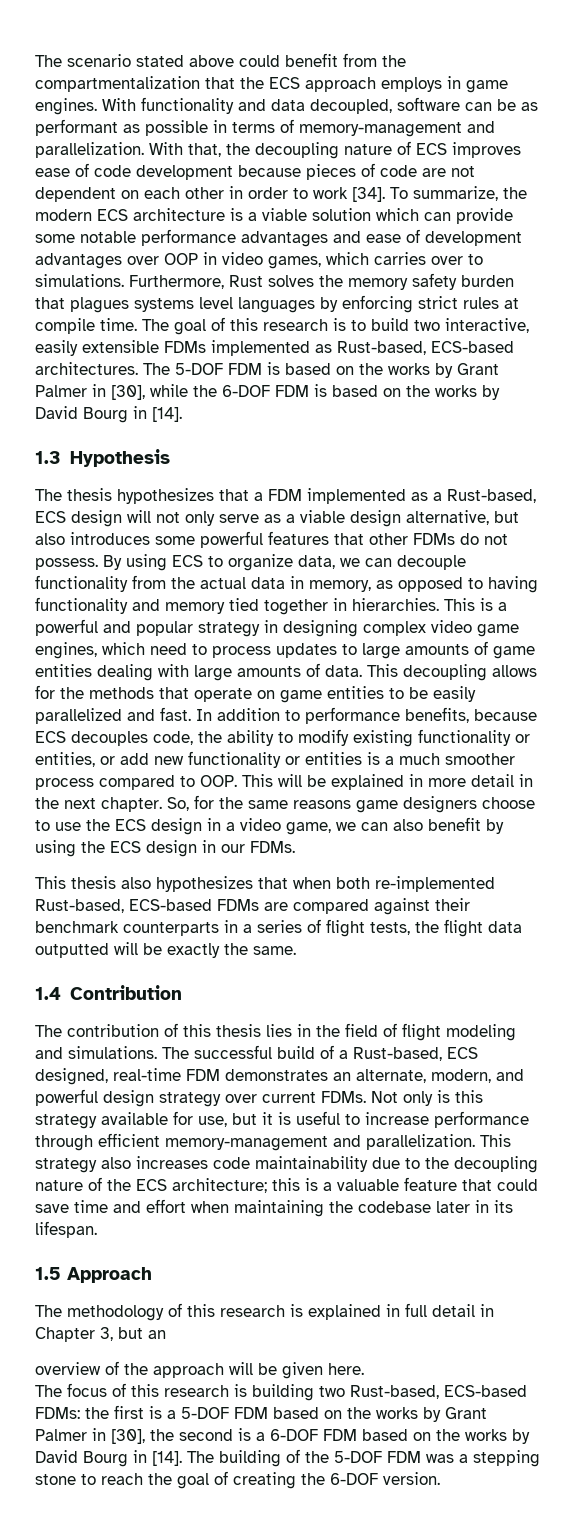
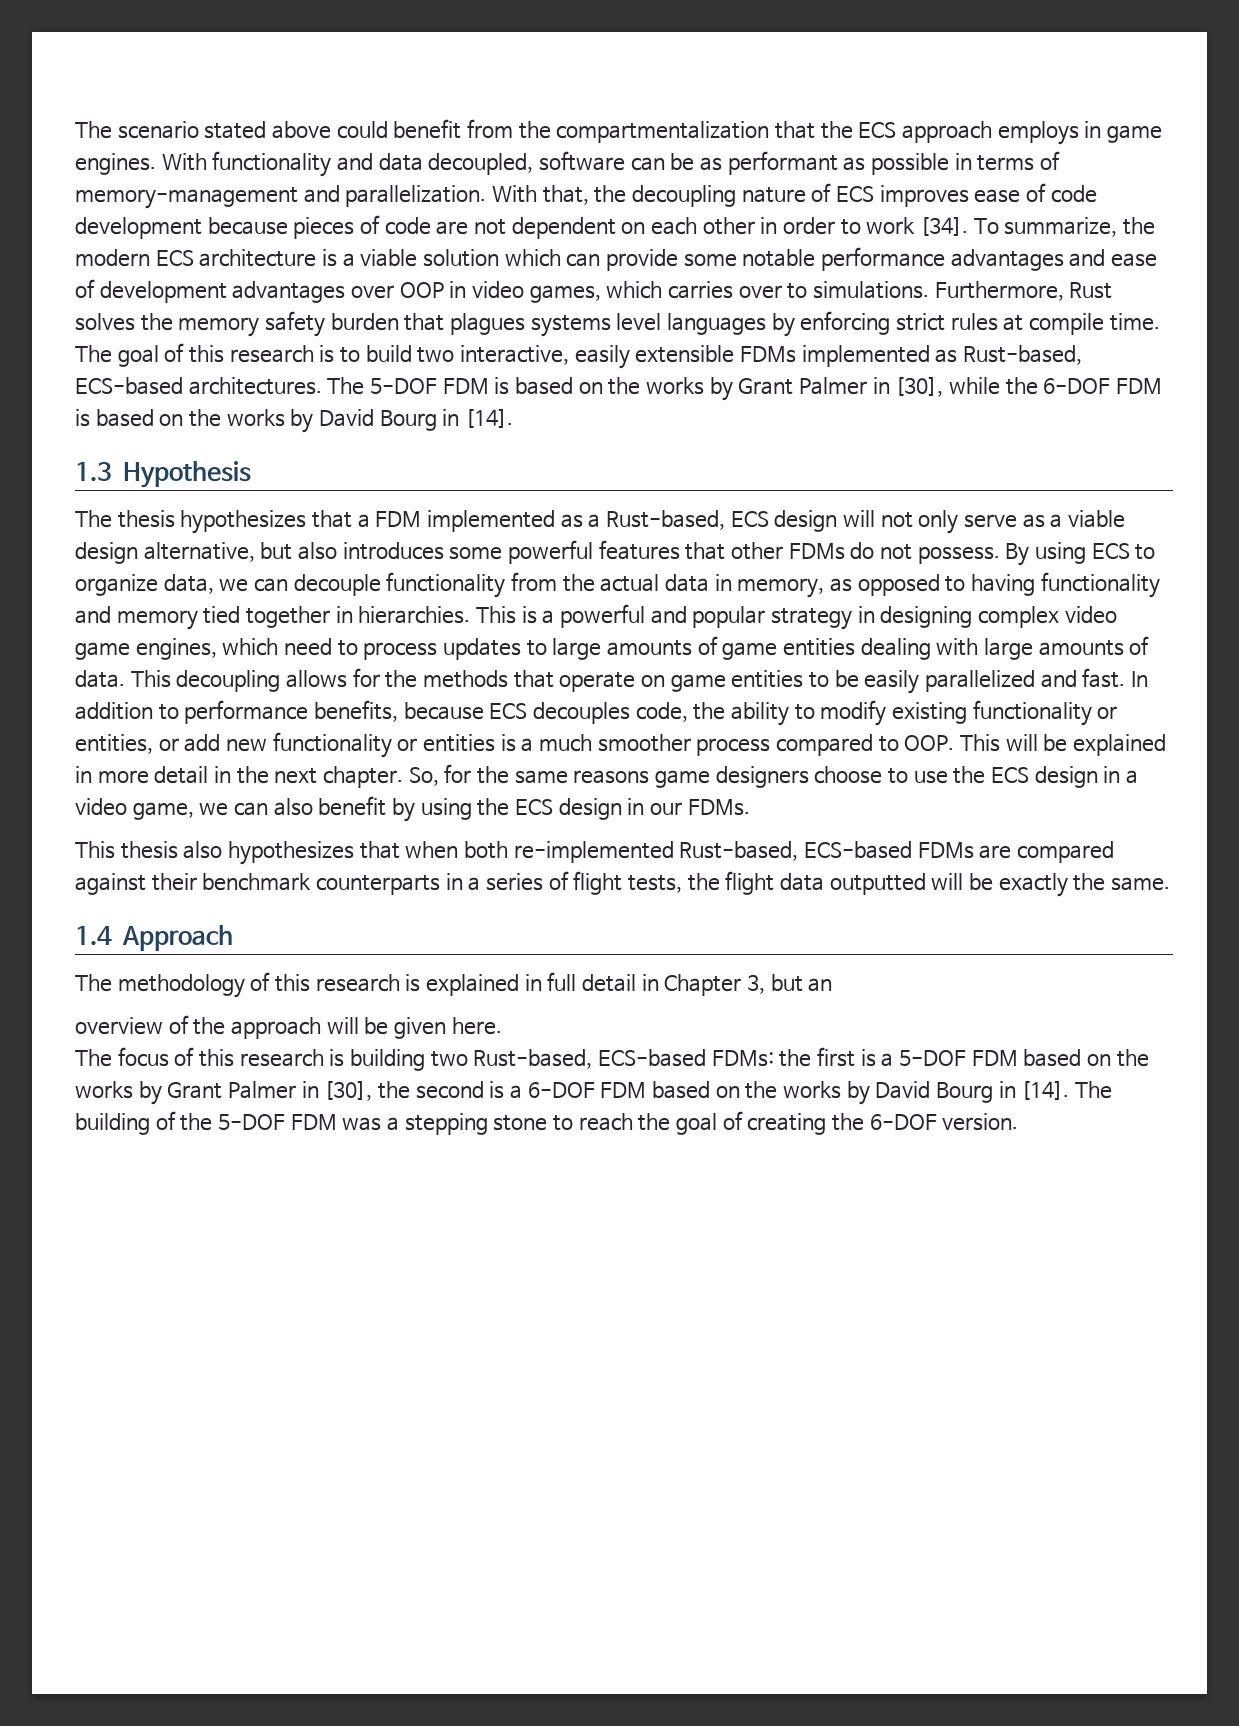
- 1.4 Contribution
- The contribution of this thesis lies in the field of flight modeling and simulations. The successful build of a Rust-based, ECS designed, real-time FDM demonstrates an alternate, modern, and powerful design strategy over current FDMs. Not only is this strategy available for use, but it is useful to increase performance through efficient memory-management and parallelization. This strategy also increases code maintainability due to the decoupling nature of the ECS architecture; this is a valuable feature that could save time and effort when maintaining the codebase later in its lifespan.
- 1.5 Approach
+ 1.4 Approach

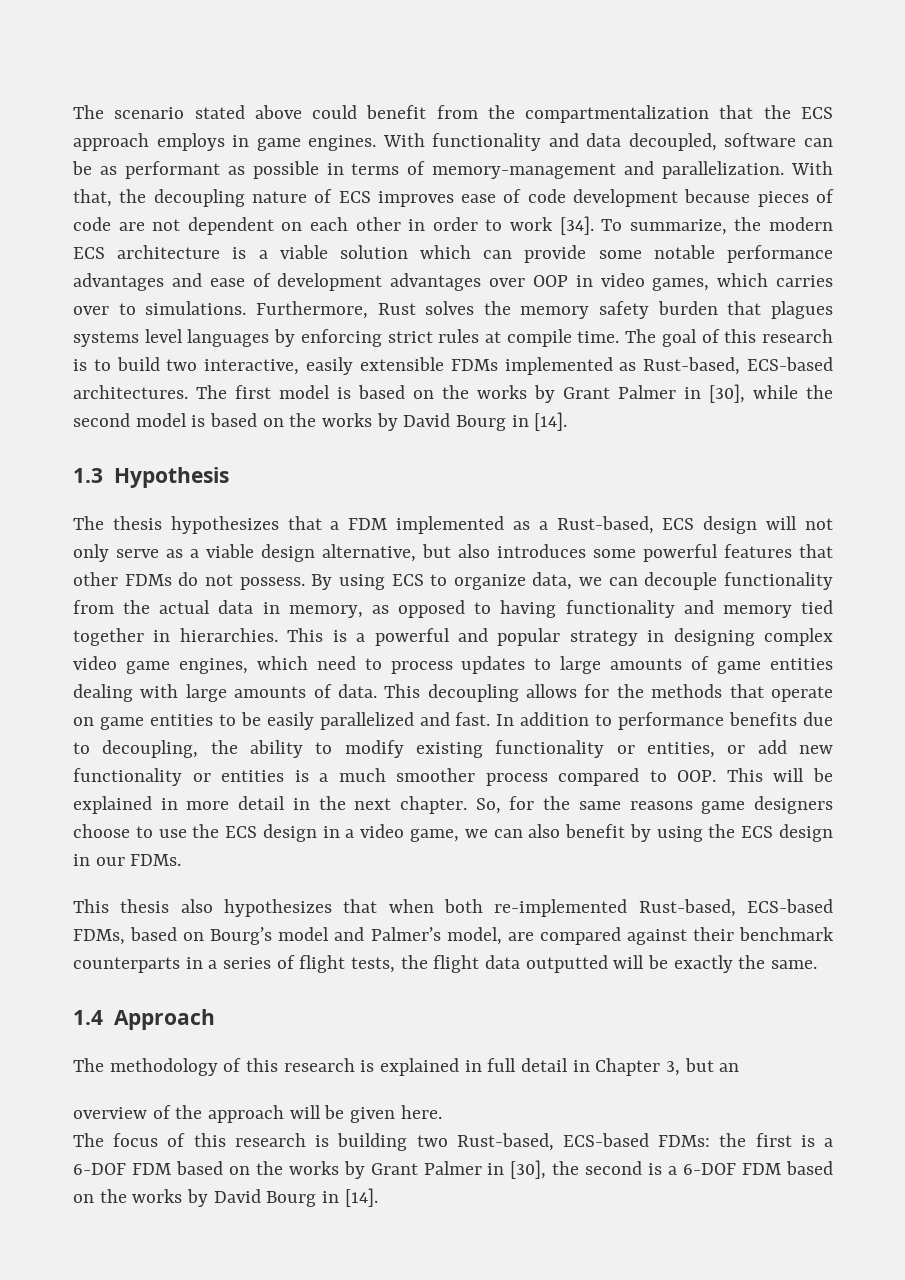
- The 5-DOF FDM is based on the works by Grant Palmer in [30], while the 6-DOF FDM is based on the works by David Bourg in [14].
+ The first model is based on the works by Grant Palmer in [30], while the second model is based on the works by David Bourg in [14].
- In addition to performance benefits, because ECS decouples code, the ability to modify existing functionality or entities, or add new functionality or entities is a much smoother process compared to OOP. This will be explained in more detail in the next chapter.
+ In addition to performance benefits due to decoupling, the ability to modify existing functionality or entities, or add new functionality or entities is a much smoother process compared to OOP. This will be explained in more detail in the next chapter.
- This thesis also hypothesizes that when both re-implemented Rust-based, ECS-based FDMs are compared against their benchmark counterparts in a series of flight tests, the flight data outputted will be exactly the same.
+ This thesis also hypothesizes that when both re-implemented Rust-based, ECS-based FDMs, based on Bourg’s model and Palmer’s model, are compared against their benchmark counterparts in a series of flight tests, the flight data outputted will be exactly the same.
- The focus of this research is building two Rust-based, ECS-based FDMs: the first is a 5-DOF FDM based on the works by Grant Palmer in [30], the second is a 6-DOF FDM based on the works by David Bourg in [14]. The building of the 5-DOF FDM was a stepping stone to reach the goal of creating the 6-DOF version.
+ The focus of this research is building two Rust-based, ECS-based FDMs: the first is a 6-DOF FDM based on the works by Grant Palmer in [30], the second is a 6-DOF FDM based on the works by David Bourg in [14].

